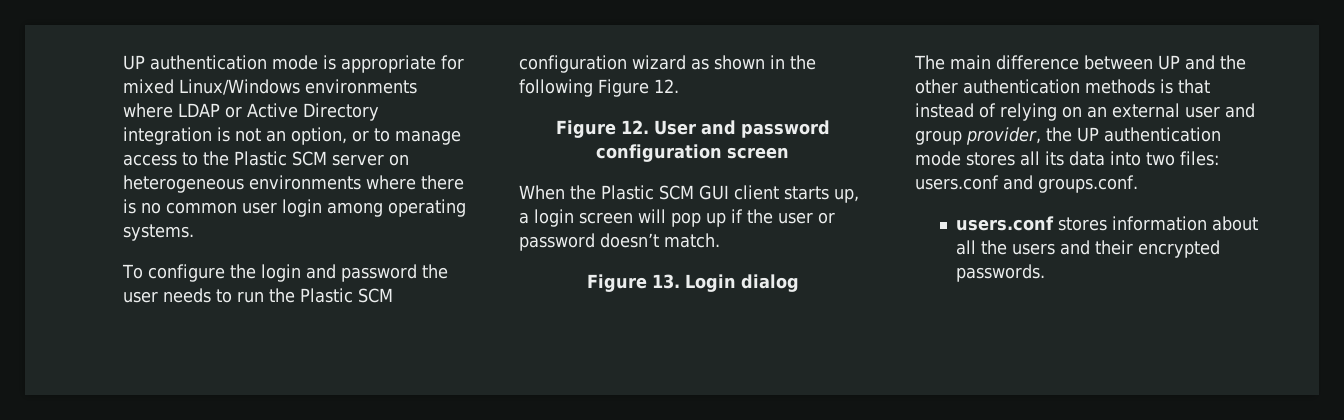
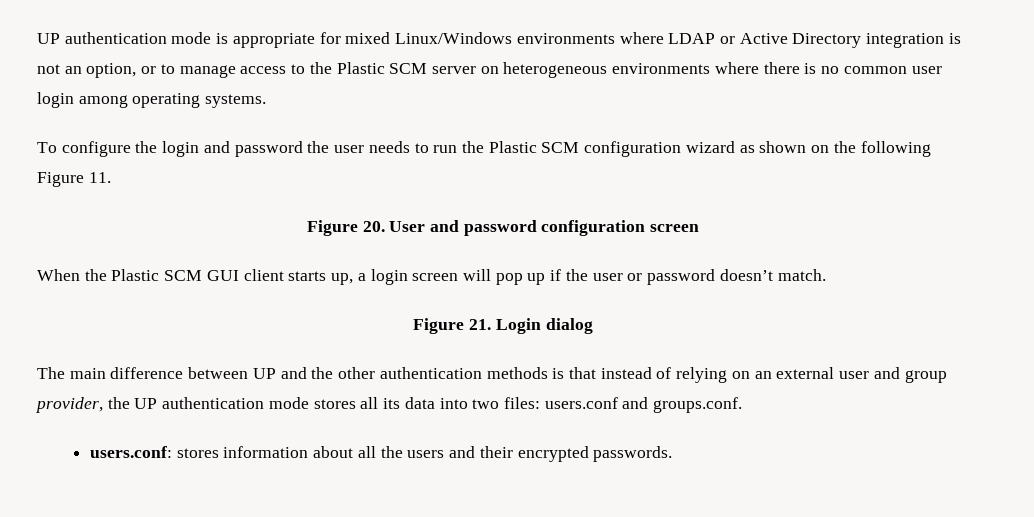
- To configure the login and password the user needs to run the Plastic SCM configuration wizard as shown in the following Figure 12.
- Figure 12. User and password configuration screen
+ To configure the login and password the user needs to run the Plastic SCM configuration wizard as shown on the following Figure 11.
+ Figure 20. User and password configuration screen
- Figure 13. Login dialog
+ Figure 21. Login dialog
- users.conf stores information about all the users and their encrypted passwords.
+ users.conf: stores information about all the users and their encrypted passwords.

